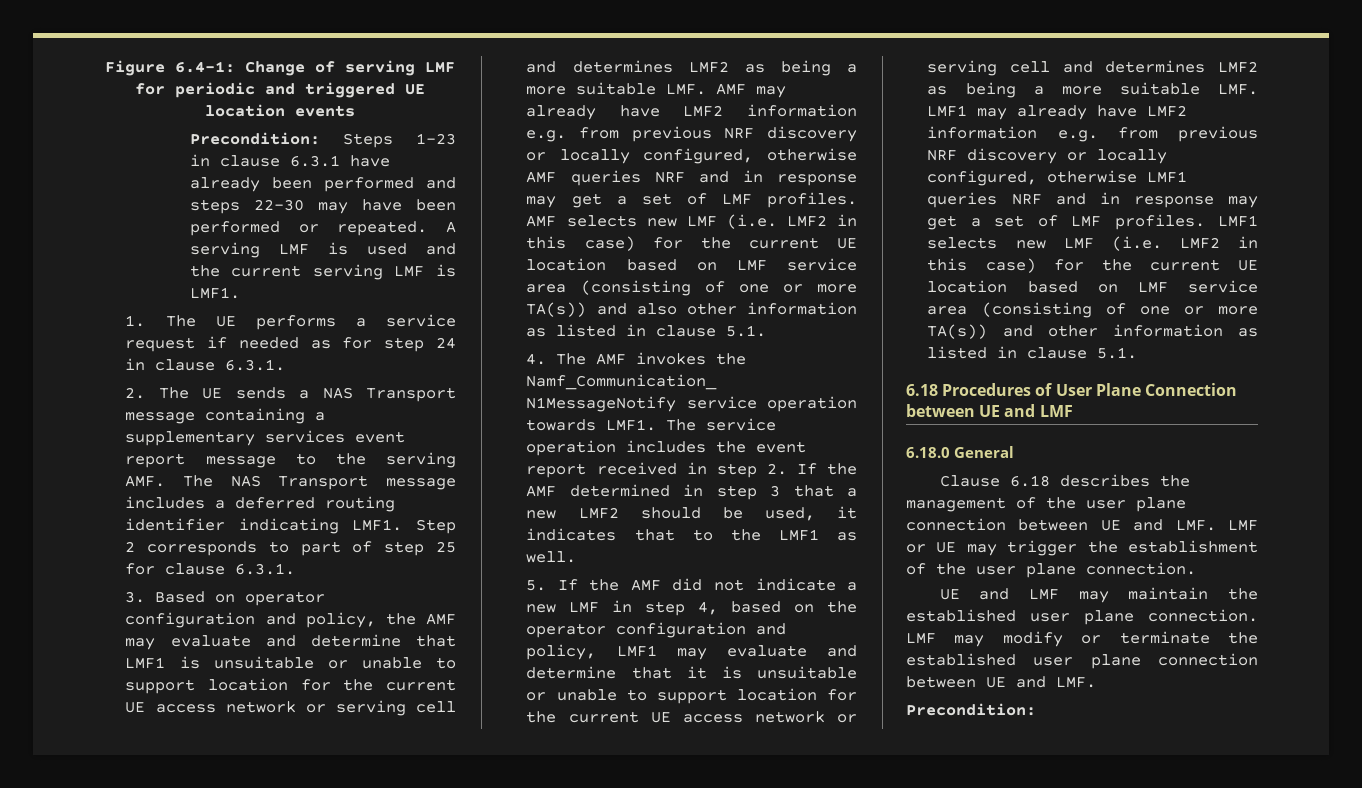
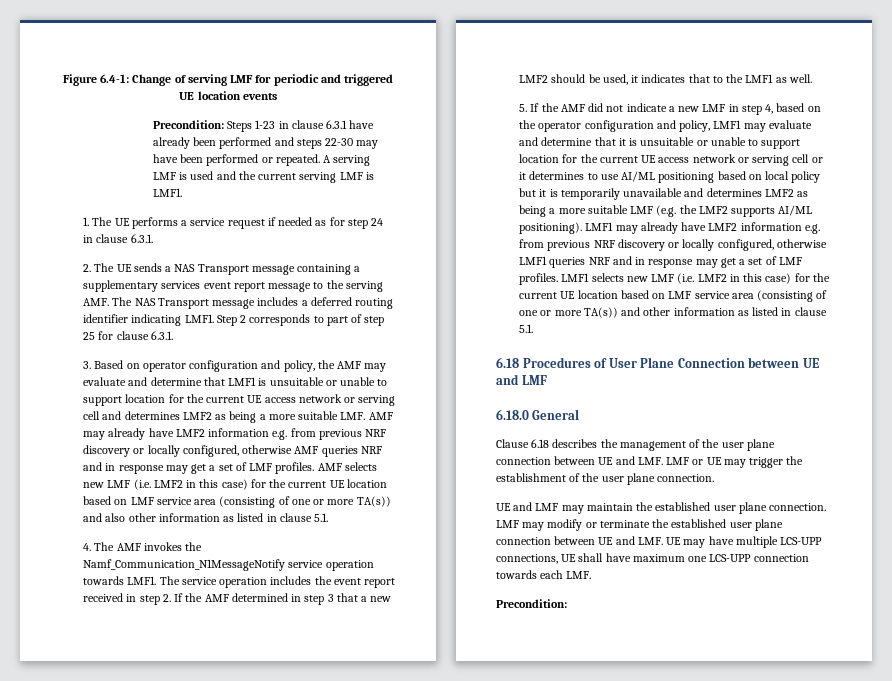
- 5. If the AMF did not indicate a new LMF in step 4, based on the operator configuration and policy, LMF1 may evaluate and determine that it is unsuitable or unable to support location for the current UE access network or serving cell and determines LMF2 as being a more suitable LMF. LMF1 may already have LMF2 information e.g. from previous NRF discovery or locally configured, otherwise LMF1 queries NRF and in response may get a set of LMF profiles.
+ 5. If the AMF did not indicate a new LMF in step 4, based on the operator configuration and policy, LMF1 may evaluate and determine that it is unsuitable or unable to support location for the current UE access network or serving cell or it determines to use AI/ML positioning based on local policy but it is temporarily unavailable and determines LMF2 as being a more suitable LMF (e.g. the LMF2 supports AI/ML positioning). LMF1 may already have LMF2 information e.g. from previous NRF discovery or locally configured, otherwise LMF1 queries NRF and in response may get a set of LMF profiles.
- LMF may modify or terminate the established user plane connection between UE and LMF.
+ LMF may modify or terminate the established user plane connection between UE and LMF. UE may have multiple LCS-UPP connections, UE shall have maximum one LCS-UPP connection towards each LMF.

